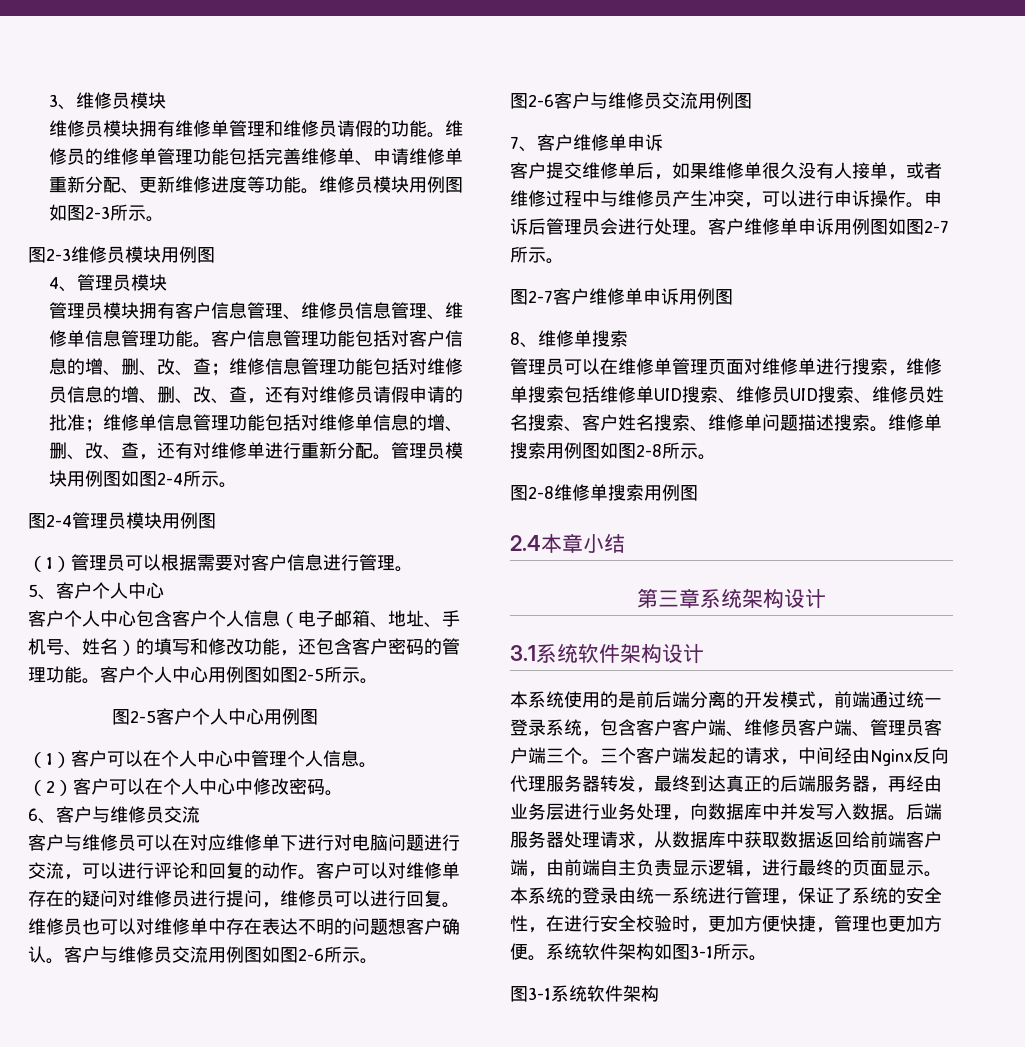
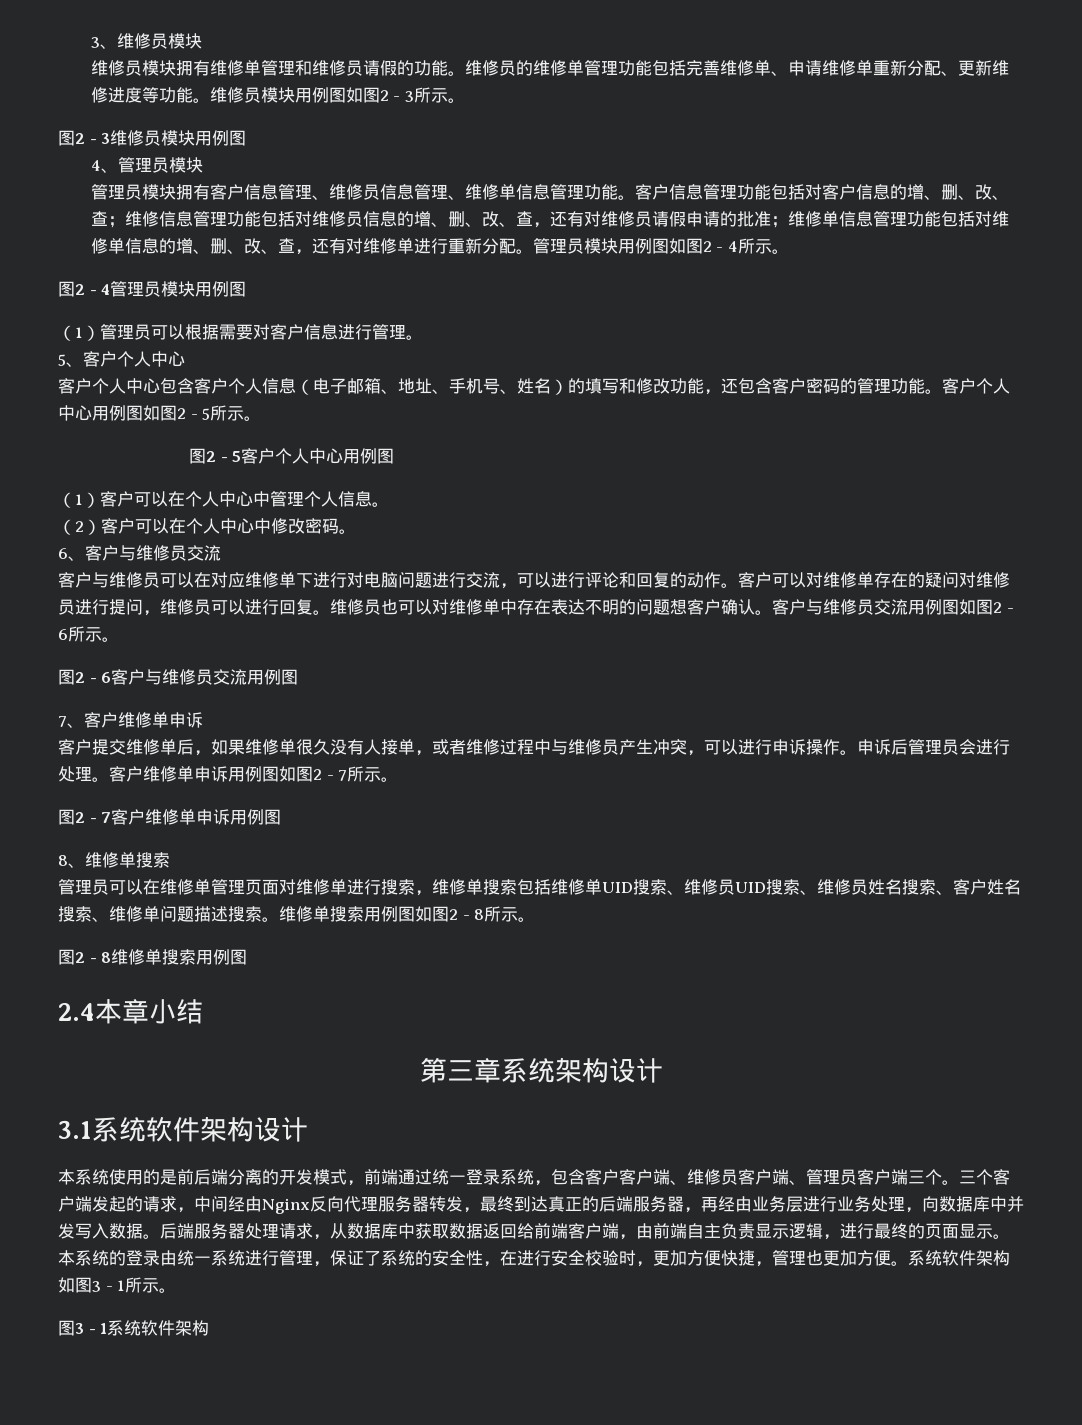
- 维修员模块用例图如图2-3所示。
- 图2-3维修员模块用例图
+ 维修员模块用例图如图2 - 3所示。
+ 图2 - 3维修员模块用例图
- 管理员模块用例图如图2-4所示。
- 图2-4管理员模块用例图
+ 管理员模块用例图如图2 - 4所示。
+ 图2 - 4管理员模块用例图
- 客户个人中心用例图如图2-5所示。
- 图2-5客户个人中心用例图
+ 客户个人中心用例图如图2 - 5所示。
+ 图2 - 5客户个人中心用例图
- 客户与维修员交流用例图如图2-6所示。
- 图2-6客户与维修员交流用例图
+ 客户与维修员交流用例图如图2 - 6所示。
+ 图2 - 6客户与维修员交流用例图
- 客户维修单申诉用例图如图2-7所示。
- 图2-7客户维修单申诉用例图
+ 客户维修单申诉用例图如图2 - 7所示。
+ 图2 - 7客户维修单申诉用例图
- 维修单搜索用例图如图2-8所示。
- 图2-8维修单搜索用例图
+ 维修单搜索用例图如图2 - 8所示。
+ 图2 - 8维修单搜索用例图
- 系统软件架构如图3-1所示。
- 图3-1系统软件架构
+ 系统软件架构如图3 - 1所示。
+ 图3 - 1系统软件架构

